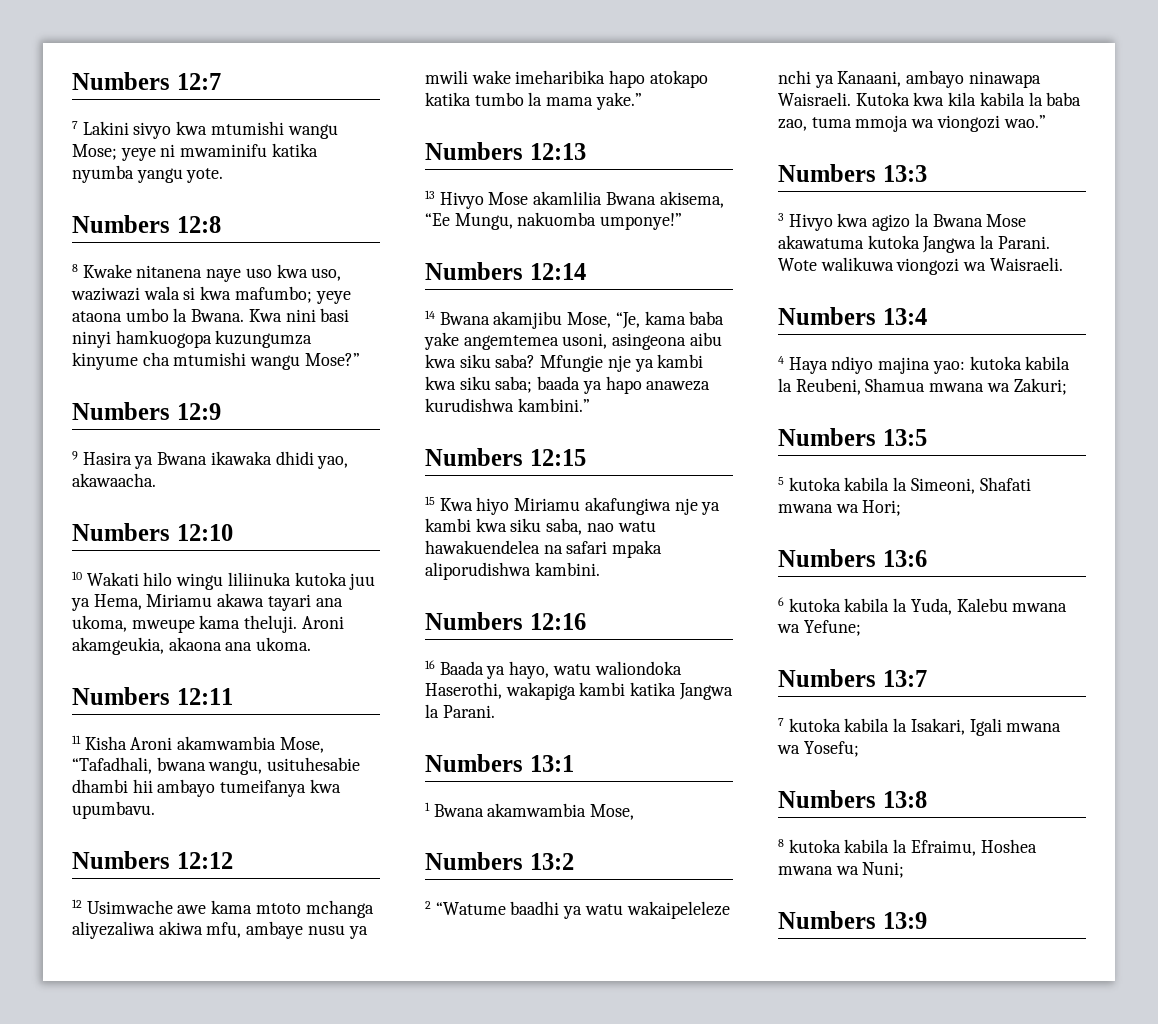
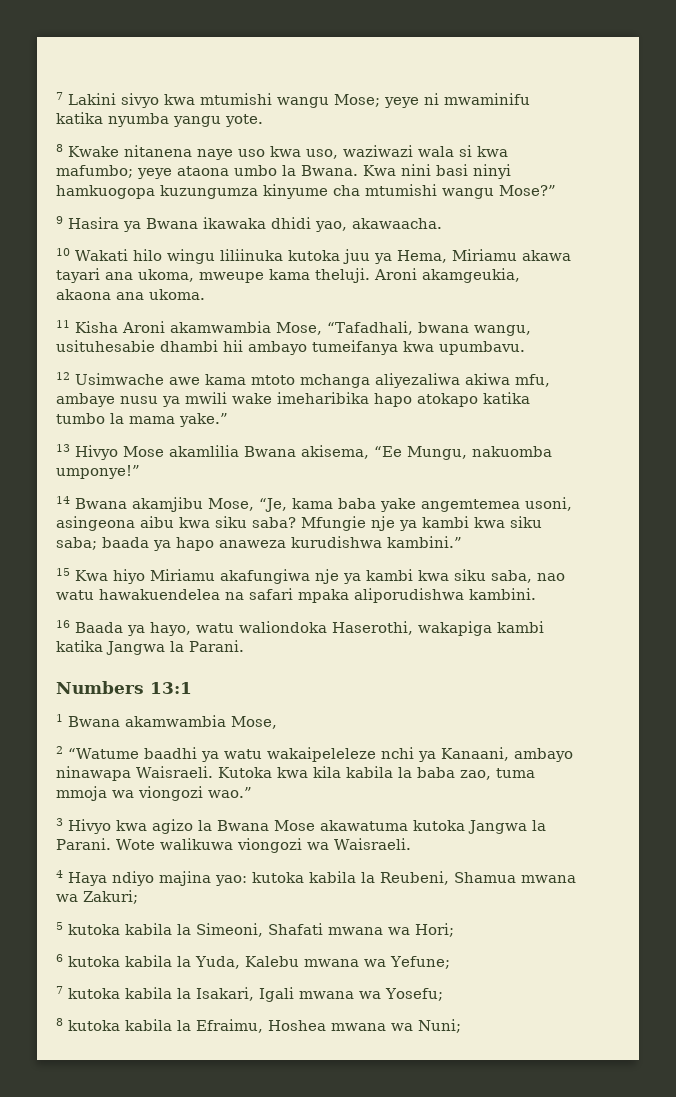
- Numbers 12:7
- Numbers 12:8
- Numbers 12:9
- Numbers 12:10
- Numbers 12:11
- Numbers 12:12
- Numbers 12:13
- Numbers 12:14
- Numbers 12:15
- Numbers 12:16
- Numbers 13:2
- Numbers 13:3
- Numbers 13:4
- Numbers 13:5
- Numbers 13:6
- Numbers 13:7
- Numbers 13:8
- Numbers 13:9

